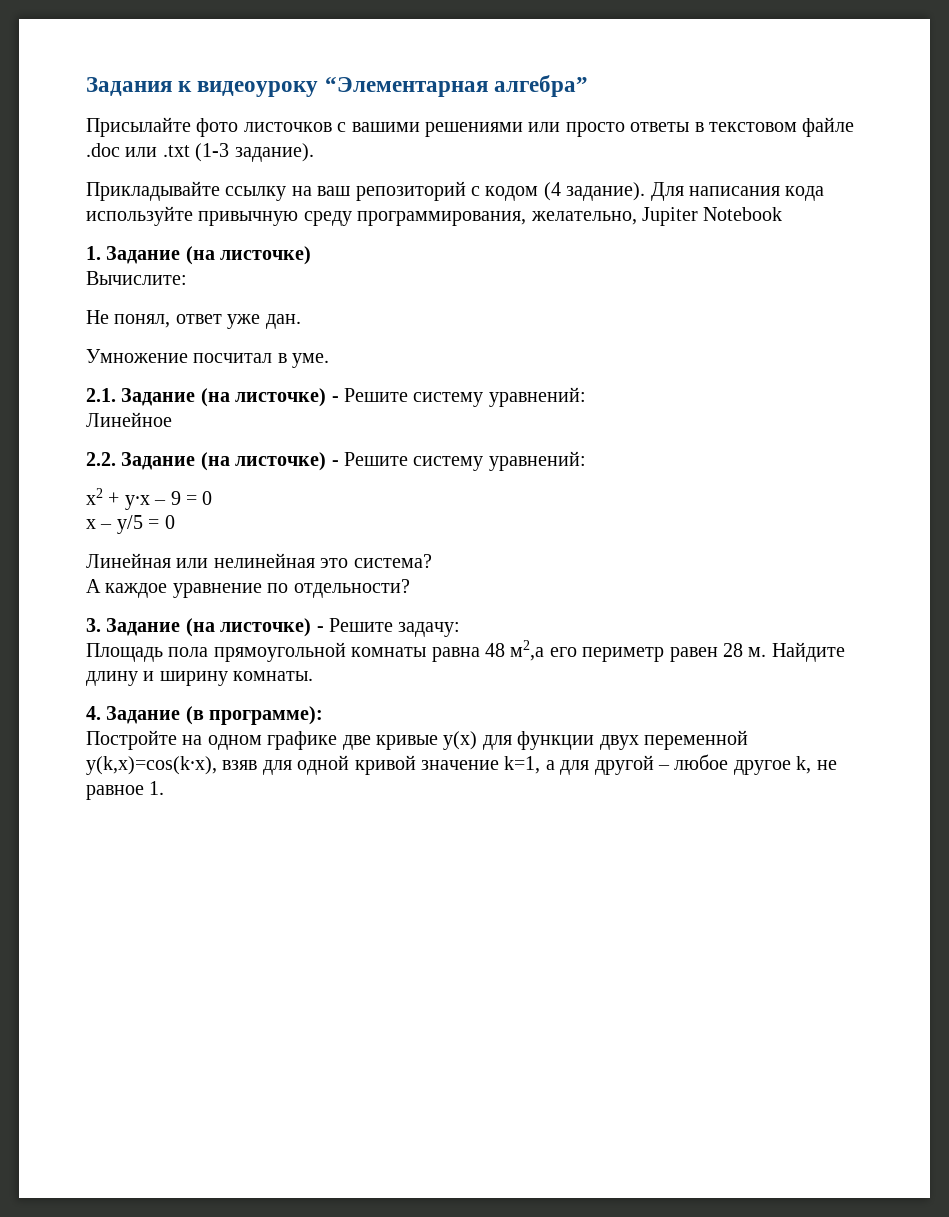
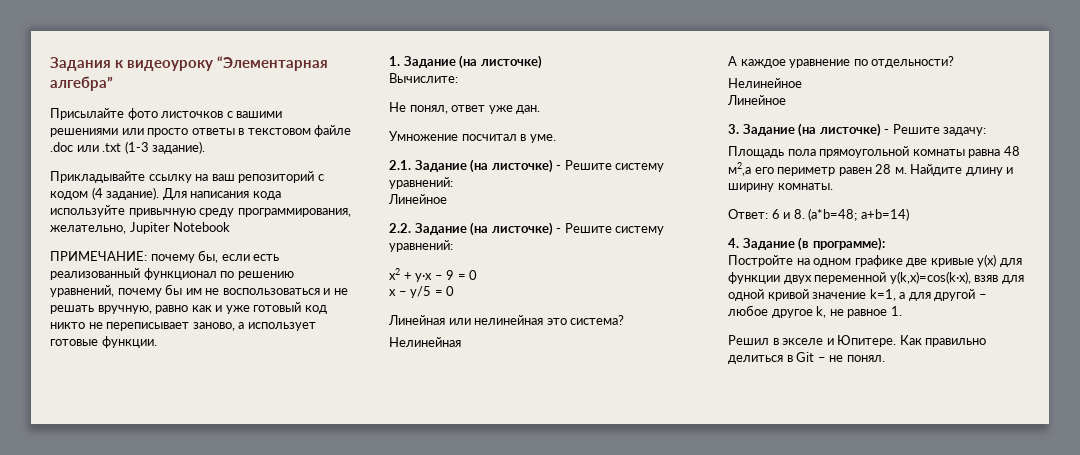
+ ПРИМЕЧАНИЕ: почему бы, если есть реализованный функционал по решению уравнений, почему бы им не воспользоваться и не решать вручную, равно как и уже готовый код никто не переписывает заново, а использует готовые функции.
+ Нелинейная
+ Нелинейное
+ Линейное
+ Ответ: 6 и 8. (a*b=48; a+b=14)
+ Решил в экселе и Юпитере. Как правильно делиться в Git – не понял.

